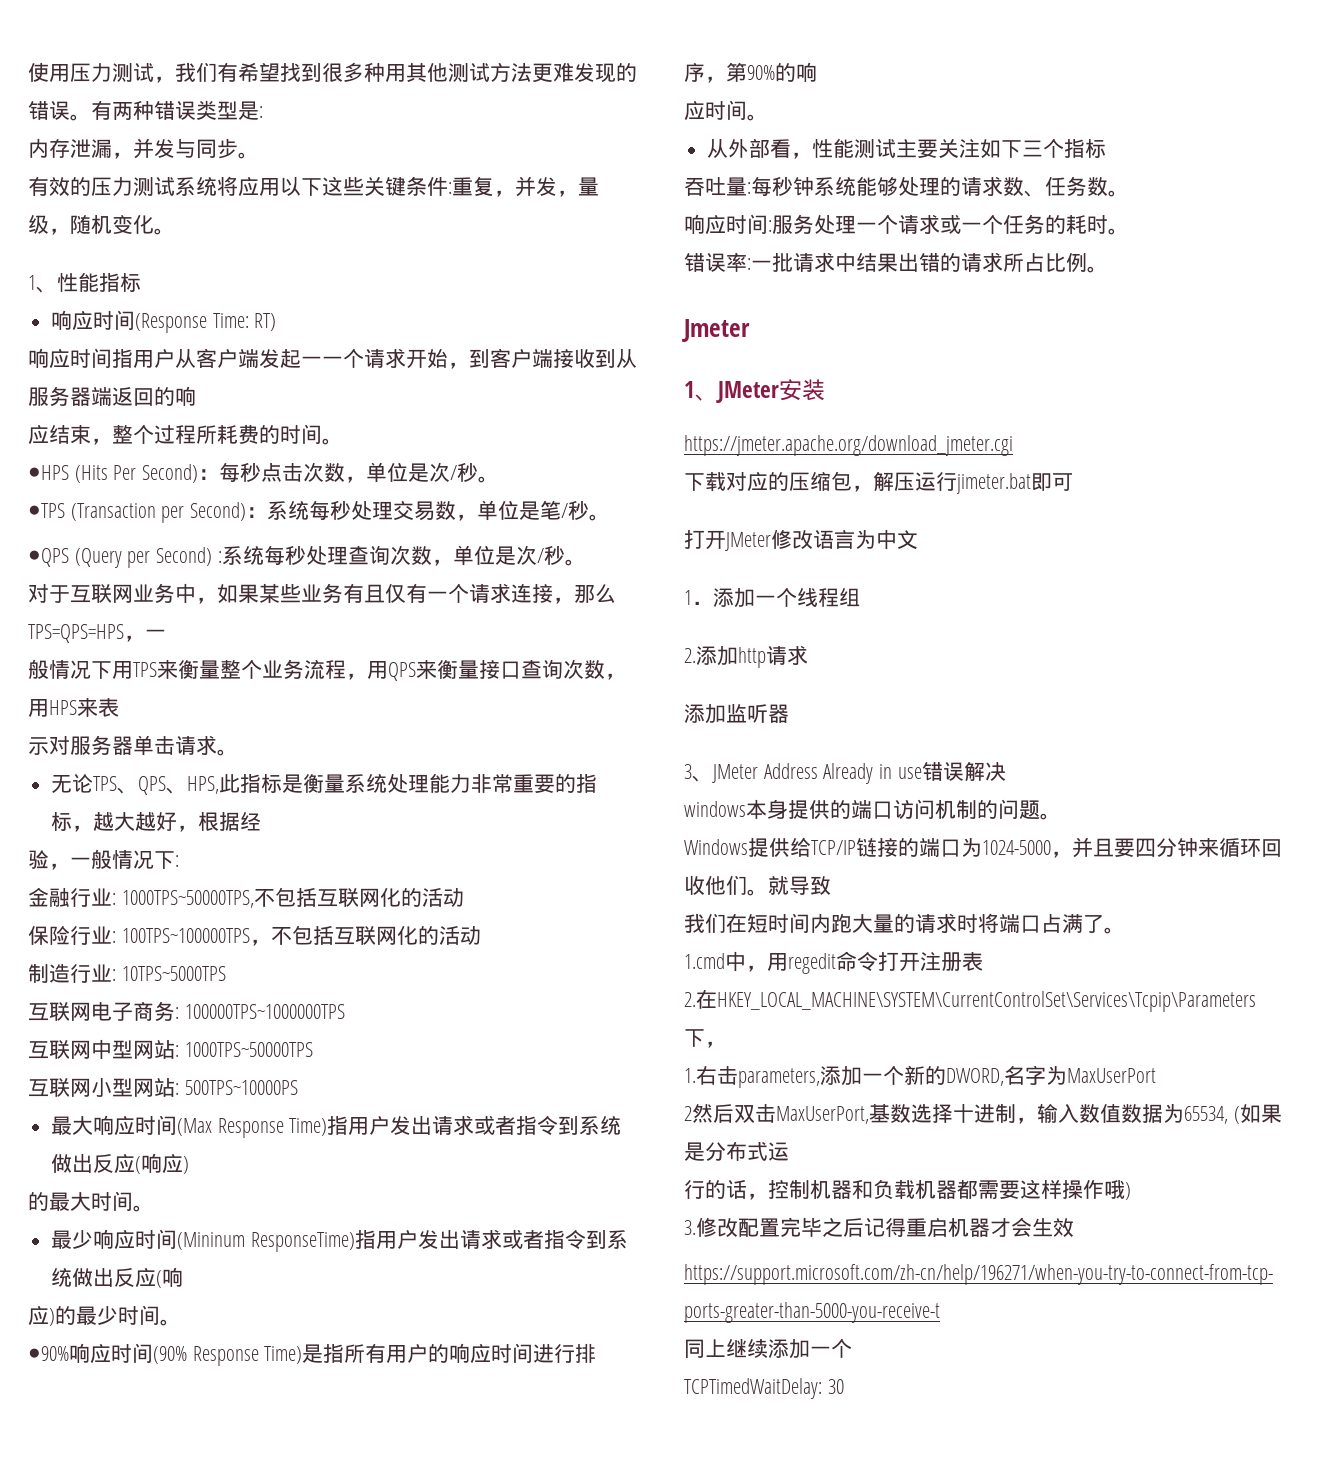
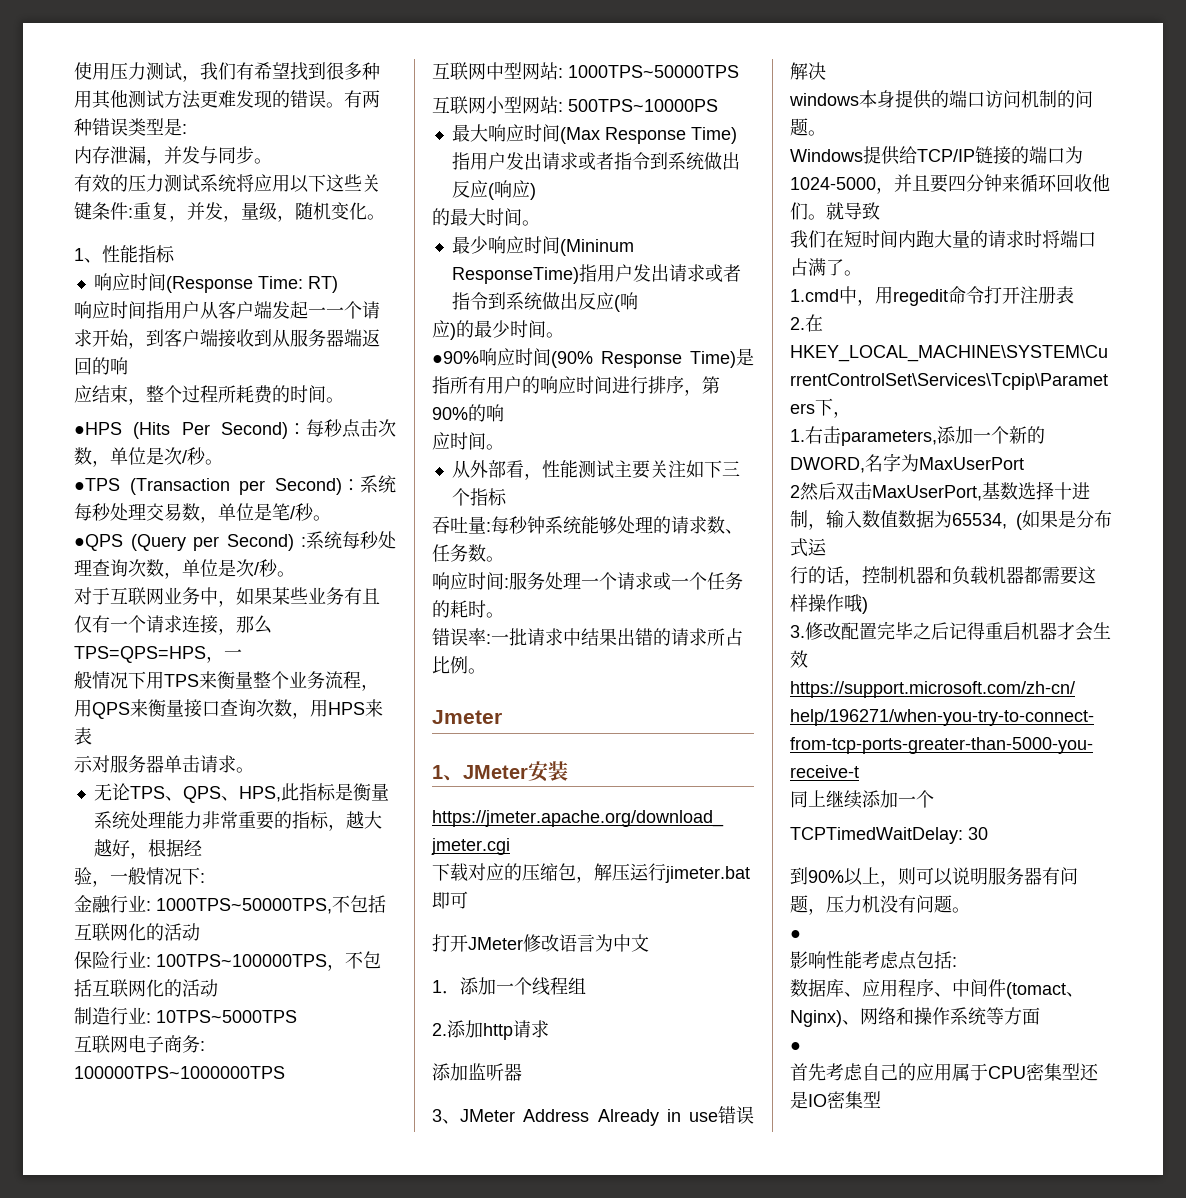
+ 到90%以上，则可以说明服务器有问题，压力机没有问题。
+ ●
+ 影响性能考虑点包括:
+ 数据库、应用程序、中间件(tomact、Nginx)、网络和操作系统等方面
+ ●
+ 首先考虑自己的应用属于CPU密集型还是IO密集型

